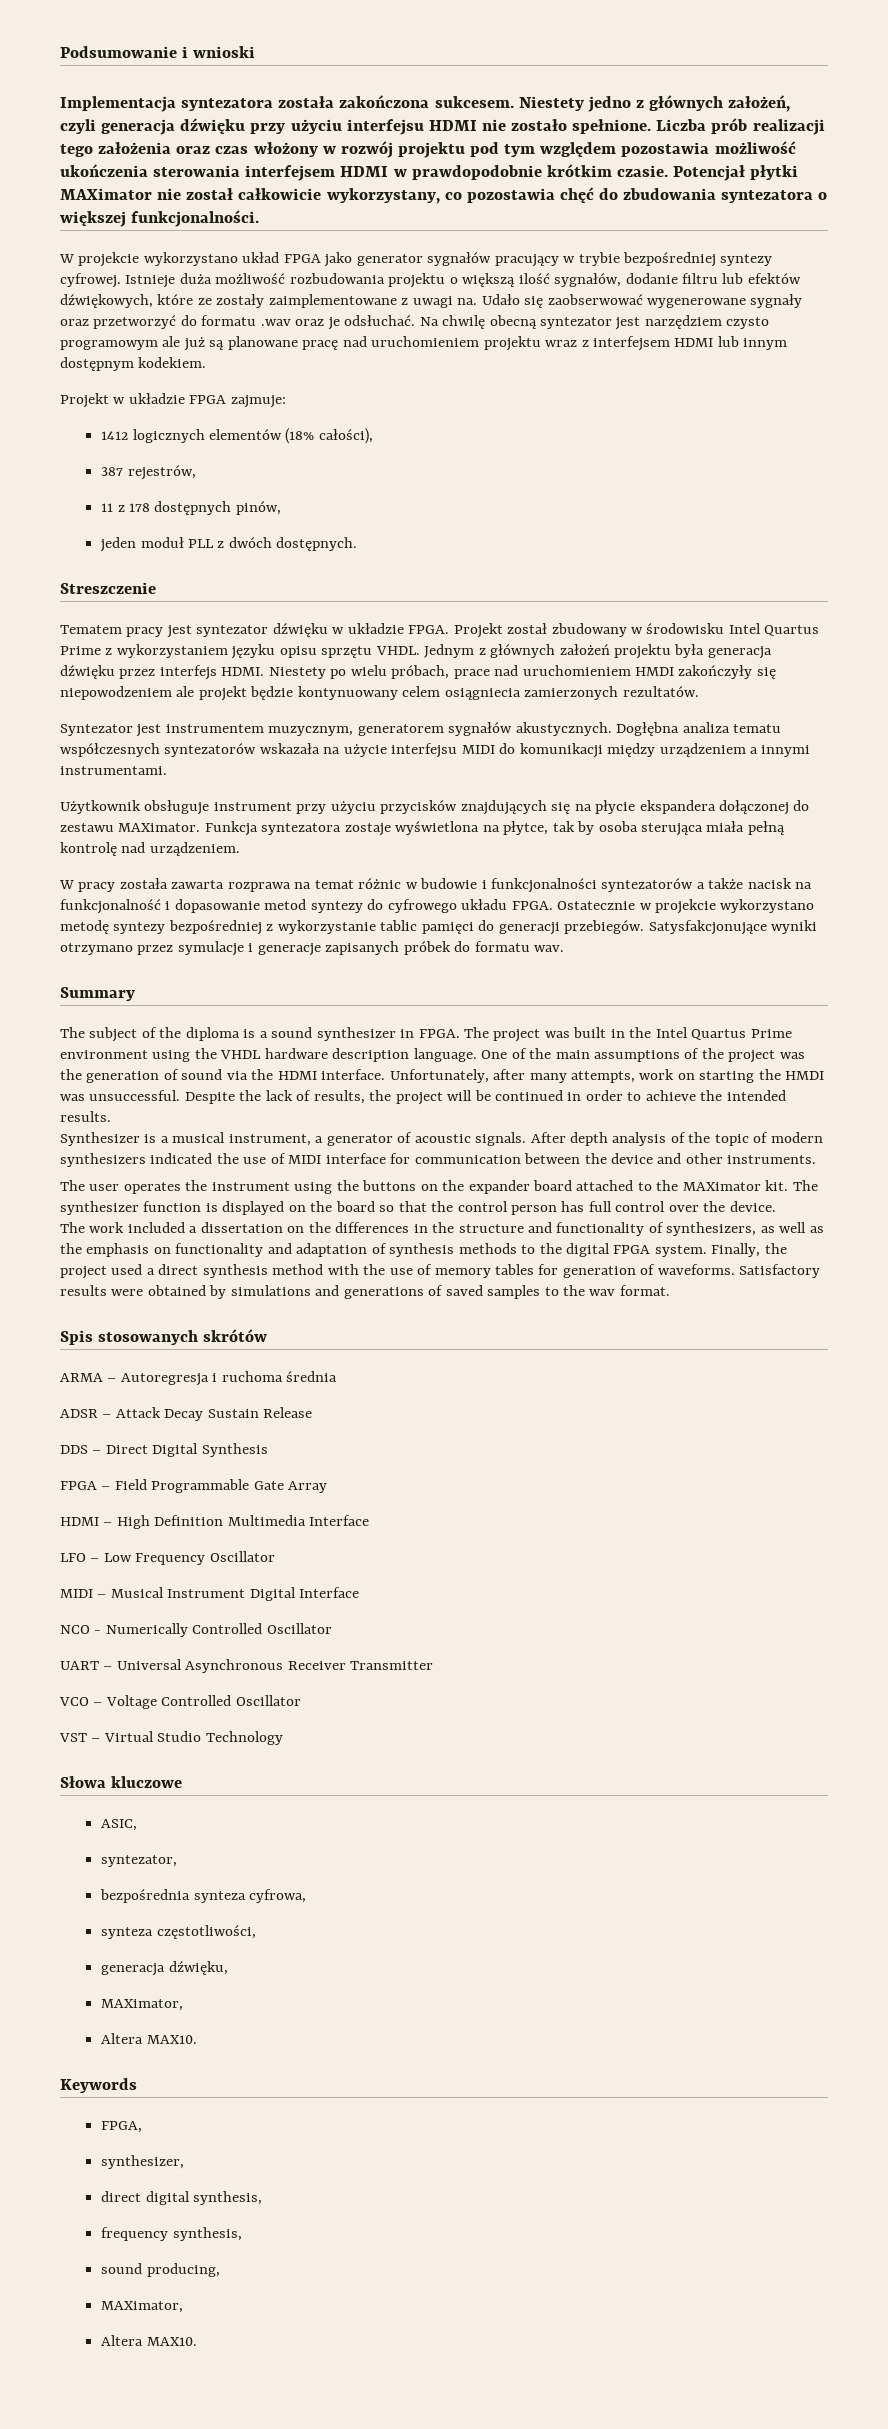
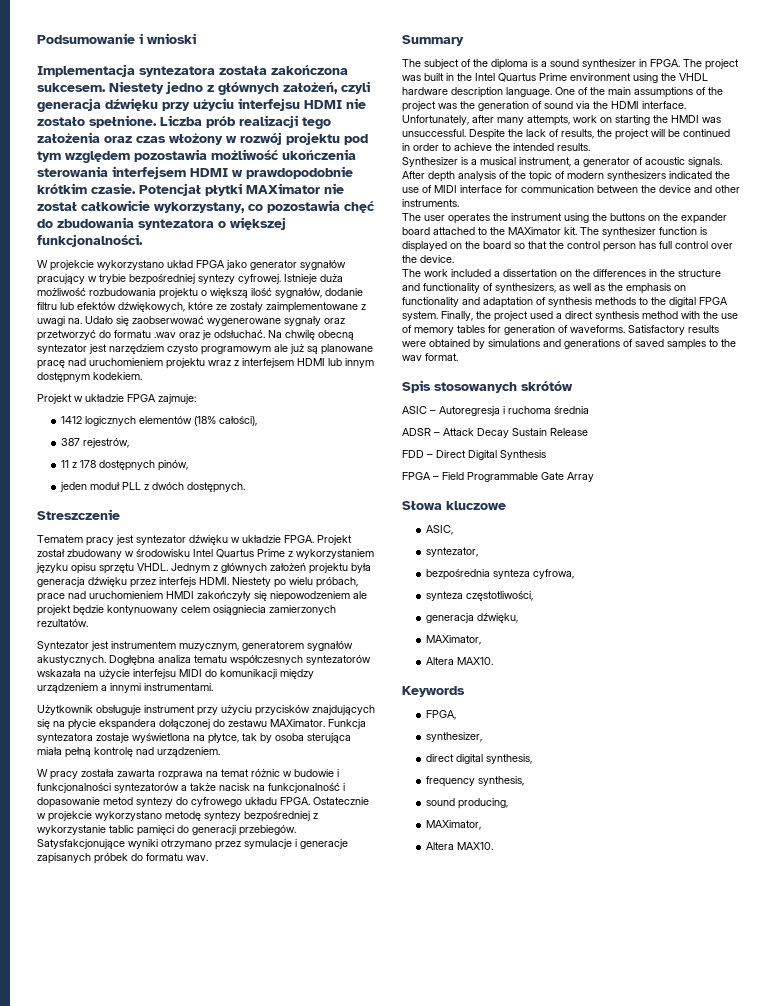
- ARMA – Autoregresja i ruchoma średnia
+ ASIC – Autoregresja i ruchoma średnia
- DDS – Direct Digital Synthesis
+ FDD – Direct Digital Synthesis
- HDMI – High Definition Multimedia Interface
- LFO – Low Frequency Oscillator
- MIDI – Musical Instrument Digital Interface
- NCO - Numerically Controlled Oscillator
- UART – Universal Asynchronous Receiver Transmitter
- VCO – Voltage Controlled Oscillator
- VST – Virtual Studio Technology

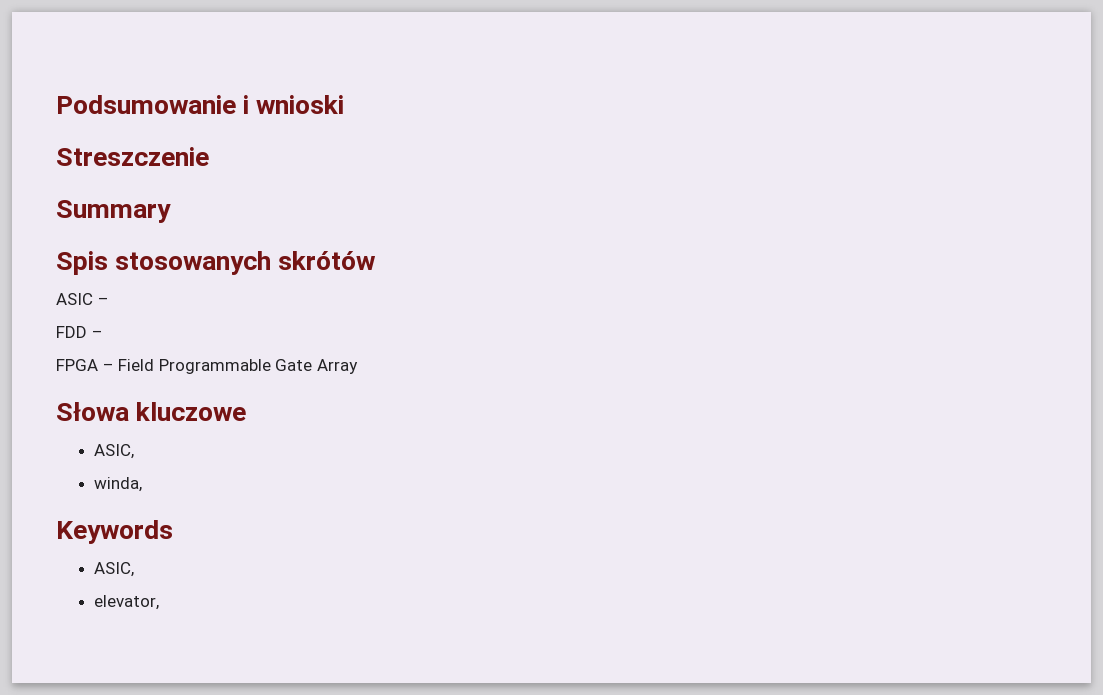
- Implementacja syntezatora została zakończona sukcesem. Niestety jedno z głównych założeń, czyli generacja dźwięku przy użyciu interfejsu HDMI nie zostało spełnione. Liczba prób realizacji tego założenia oraz czas włożony w rozwój projektu pod tym względem pozostawia możliwość ukończenia sterowania interfejsem HDMI w prawdopodobnie krótkim czasie. Potencjał płytki MAXimator nie został całkowicie wykorzystany, co pozostawia chęć do zbudowania syntezatora o większej funkcjonalności.
- W projekcie wykorzystano układ FPGA jako generator sygnałów pracujący w trybie bezpośredniej syntezy cyfrowej. Istnieje duża możliwość rozbudowania projektu o większą ilość sygnałów, dodanie filtru lub efektów dźwiękowych, które ze zostały zaimplementowane z uwagi na. Udało się zaobserwować wygenerowane sygnały oraz przetworzyć do formatu .wav oraz je odsłuchać. Na chwilę obecną syntezator jest narzędziem czysto programowym ale już są planowane pracę nad uruchomieniem projektu wraz z interfejsem HDMI lub innym dostępnym kodekiem.
- Projekt w układzie FPGA zajmuje:
- 1412 logicznych elementów (18% całości),
- 387 rejestrów,
- 11 z 178 dostępnych pinów,
- jeden moduł PLL z dwóch dostępnych.
  Streszczenie
- Tematem pracy jest syntezator dźwięku w układzie FPGA. Projekt został zbudowany w środowisku Intel Quartus Prime z wykorzystaniem języku opisu sprzętu VHDL. Jednym z głównych założeń projektu była generacja dźwięku przez interfejs HDMI. Niestety po wielu próbach, prace nad uruchomieniem HMDI zakończyły się niepowodzeniem ale projekt będzie kontynuowany celem osiągniecia zamierzonych rezultatów.
- Syntezator jest instrumentem muzycznym, generatorem sygnałów akustycznych. Dogłębna analiza tematu współczesnych syntezatorów wskazała na użycie interfejsu MIDI do komunikacji między urządzeniem a innymi instrumentami.
- Użytkownik obsługuje instrument przy użyciu przycisków znajdujących się na płycie ekspandera dołączonej do zestawu MAXimator. Funkcja syntezatora zostaje wyświetlona na płytce, tak by osoba sterująca miała pełną kontrolę nad urządzeniem.
- W pracy została zawarta rozprawa na temat różnic w budowie i funkcjonalności syntezatorów a także nacisk na funkcjonalność i dopasowanie metod syntezy do cyfrowego układu FPGA. Ostatecznie w projekcie wykorzystano metodę syntezy bezpośredniej z wykorzystanie tablic pamięci do generacji przebiegów. Satysfakcjonujące wyniki otrzymano przez symulacje i generacje zapisanych próbek do formatu wav.
  Summary
- The subject of the diploma is a sound synthesizer in FPGA. The project was built in the Intel Quartus Prime environment using the VHDL hardware description language. One of the main assumptions of the project was the generation of sound via the HDMI interface. Unfortunately, after many attempts, work on starting the HMDI was unsuccessful. Despite the lack of results, the project will be continued in order to achieve the intended results.
- Synthesizer is a musical instrument, a generator of acoustic signals. After depth analysis of the topic of modern synthesizers indicated the use of MIDI interface for communication between the device and other instruments.
- The user operates the instrument using the buttons on the expander board attached to the MAXimator kit. The synthesizer function is displayed on the board so that the control person has full control over the device.
- The work included a dissertation on the differences in the structure and functionality of synthesizers, as well as the emphasis on functionality and adaptation of synthesis methods to the digital FPGA system. Finally, the project used a direct synthesis method with the use of memory tables for generation of waveforms. Satisfactory results were obtained by simulations and generations of saved samples to the wav format.
- ASIC – Autoregresja i ruchoma średnia
- ADSR – Attack Decay Sustain Release
+ ASIC –
- FDD – Direct Digital Synthesis
+ FDD –
- syntezator,
- bezpośrednia synteza cyfrowa,
- synteza częstotliwości,
- generacja dźwięku,
- MAXimator,
- Altera MAX10.
+ winda,
  Keywords
- FPGA,
- synthesizer,
- direct digital synthesis,
- frequency synthesis,
- sound producing,
- MAXimator,
- Altera MAX10.
+ ASIC,
+ elevator,

